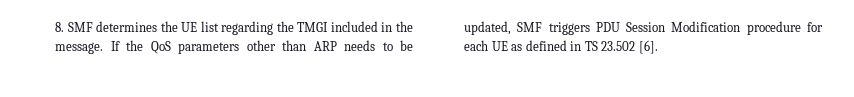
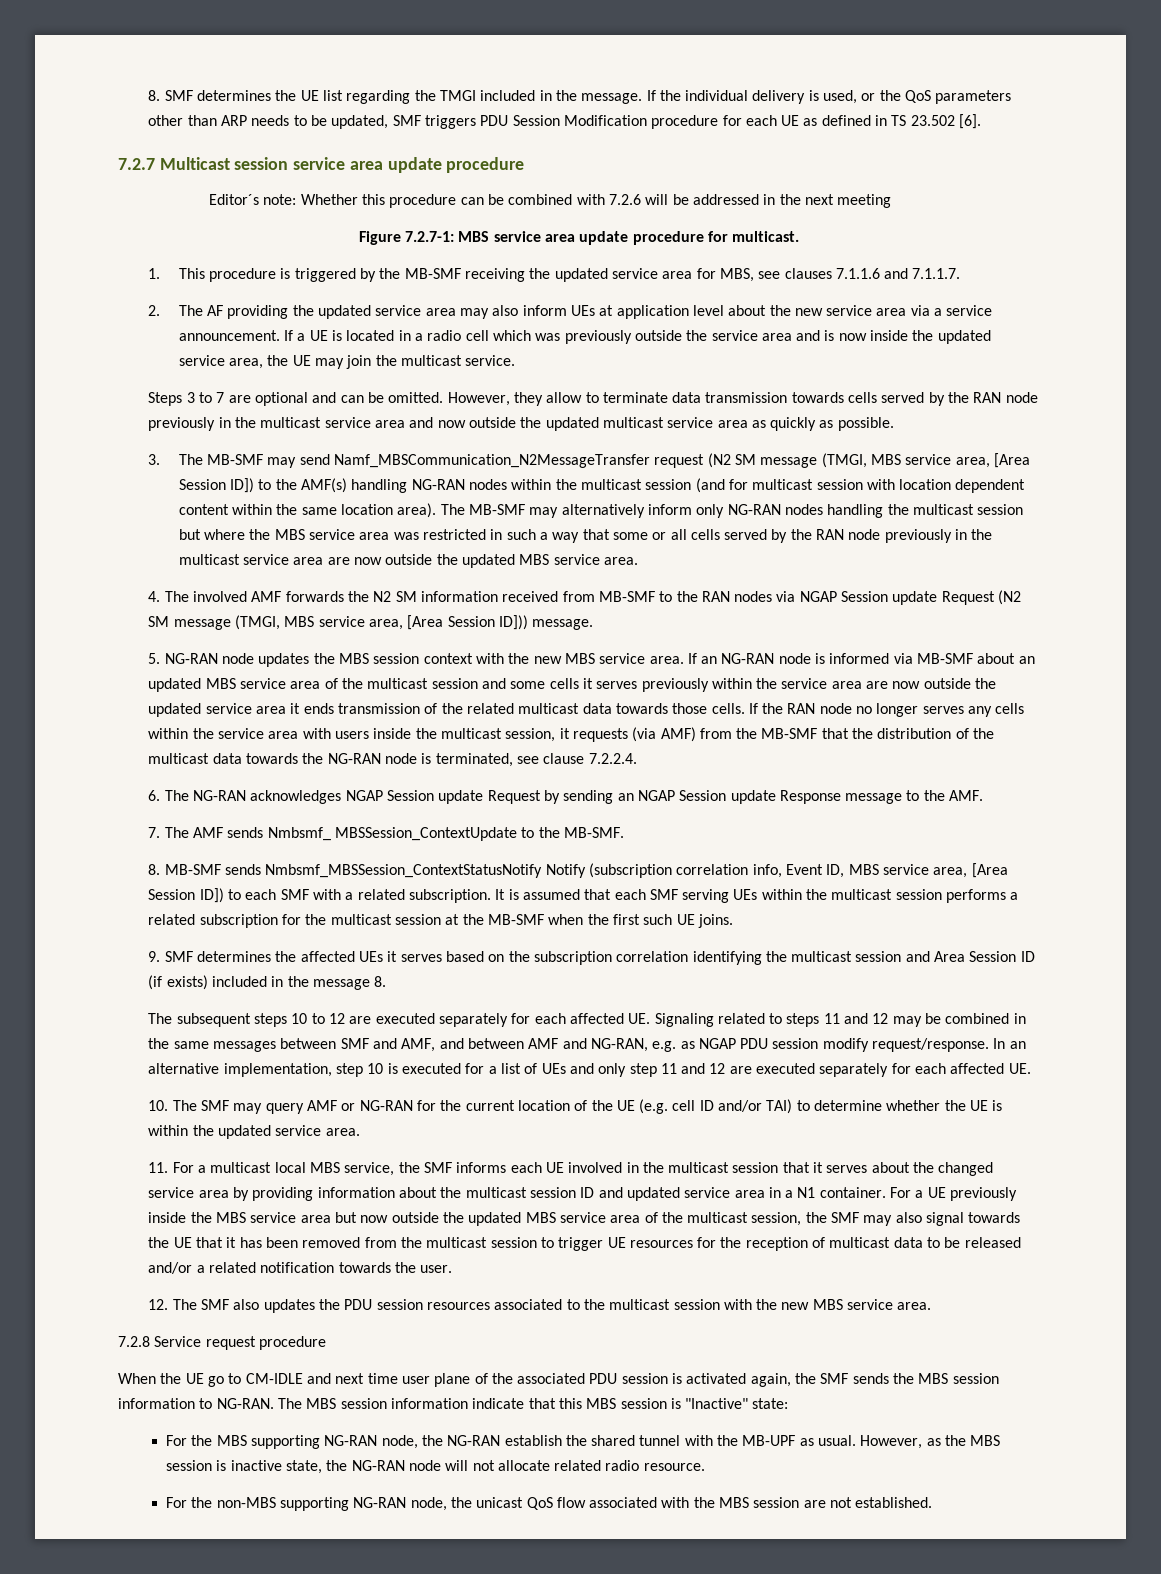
- If the QoS parameters other than ARP needs to be updated, SMF triggers PDU Session Modification procedure for each UE as defined in TS 23.502 [6].
+ If the individual delivery is used, or the QoS parameters other than ARP needs to be updated, SMF triggers PDU Session Modification procedure for each UE as defined in TS 23.502 [6].
+ 7.2.7 Multicast session service area update procedure
+ Editor´s note: Whether this procedure can be combined with 7.2.6 will be addressed in the next meeting
+ Figure 7.2.7-1: MBS service area update procedure for multicast.
+ 1. This procedure is triggered by the MB-SMF receiving the updated service area for MBS, see clauses 7.1.1.6 and 7.1.1.7.
+ 2. The AF providing the updated service area may also inform UEs at application level about the new service area via a service announcement. If a UE is located in a radio cell which was previously outside the service area and is now inside the updated service area, the UE may join the multicast service.
+ Steps 3 to 7 are optional and can be omitted. However, they allow to terminate data transmission towards cells served by the RAN node previously in the multicast service area and now outside the updated multicast service area as quickly as possible.
+ 3. The MB-SMF may send Namf_MBSCommunication_N2MessageTransfer request (N2 SM message (TMGI, MBS service area, [Area Session ID]) to the AMF(s) handling NG-RAN nodes within the multicast session (and for multicast session with location dependent content within the same location area). The MB-SMF may alternatively inform only NG-RAN nodes handling the multicast session but where the MBS service area was restricted in such a way that some or all cells served by the RAN node previously in the multicast service area are now outside the updated MBS service area.
+ 4. The involved AMF forwards the N2 SM information received from MB-SMF to the RAN nodes via NGAP Session update Request (N2 SM message (TMGI, MBS service area, [Area Session ID])) message.
+ 5. NG-RAN node updates the MBS session context with the new MBS service area. If an NG-RAN node is informed via MB-SMF about an updated MBS service area of the multicast session and some cells it serves previously within the service area are now outside the updated service area it ends transmission of the related multicast data towards those cells. If the RAN node no longer serves any cells within the service area with users inside the multicast session, it requests (via AMF) from the MB-SMF that the distribution of the multicast data towards the NG-RAN node is terminated, see clause 7.2.2.4.
+ 6. The NG-RAN acknowledges NGAP Session update Request by sending an NGAP Session update Response message to the AMF.
+ 7. The AMF sends Nmbsmf_ MBSSession_ContextUpdate to the MB-SMF.
+ 8. MB-SMF sends Nmbsmf_MBSSession_ContextStatusNotify Notify (subscription correlation info, Event ID, MBS service area, [Area Session ID]) to each SMF with a related subscription. It is assumed that each SMF serving UEs within the multicast session performs a related subscription for the multicast session at the MB-SMF when the first such UE joins.
+ 9. SMF determines the affected UEs it serves based on the subscription correlation identifying the multicast session and Area Session ID (if exists) included in the message 8.
+ The subsequent steps 10 to 12 are executed separately for each affected UE. Signaling related to steps 11 and 12 may be combined in the same messages between SMF and AMF, and between AMF and NG-RAN, e.g. as NGAP PDU session modify request/response. In an alternative implementation, step 10 is executed for a list of UEs and only step 11 and 12 are executed separately for each affected UE.
+ 10. The SMF may query AMF or NG-RAN for the current location of the UE (e.g. cell ID and/or TAI) to determine whether the UE is within the updated service area.
+ 11. For a multicast local MBS service, the SMF informs each UE involved in the multicast session that it serves about the changed service area by providing information about the multicast session ID and updated service area in a N1 container. For a UE previously inside the MBS service area but now outside the updated MBS service area of the multicast session, the SMF may also signal towards the UE that it has been removed from the multicast session to trigger UE resources for the reception of multicast data to be released and/or a related notification towards the user.
+ 12. The SMF also updates the PDU session resources associated to the multicast session with the new MBS service area.
+ 7.2.8 Service request procedure
+ When the UE go to CM-IDLE and next time user plane of the associated PDU session is activated again, the SMF sends the MBS session information to NG-RAN. The MBS session information indicate that this MBS session is "Inactive" state:
+ For the MBS supporting NG-RAN node, the NG-RAN establish the shared tunnel with the MB-UPF as usual. However, as the MBS session is inactive state, the NG-RAN node will not allocate related radio resource.
+ For the non-MBS supporting NG-RAN node, the unicast QoS flow associated with the MBS session are not established.

